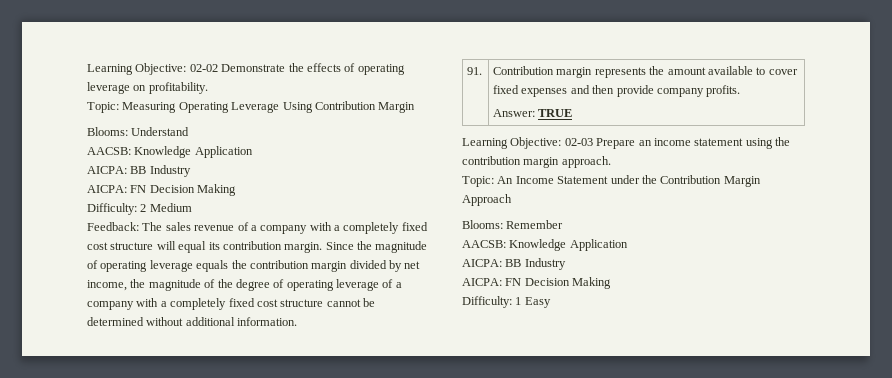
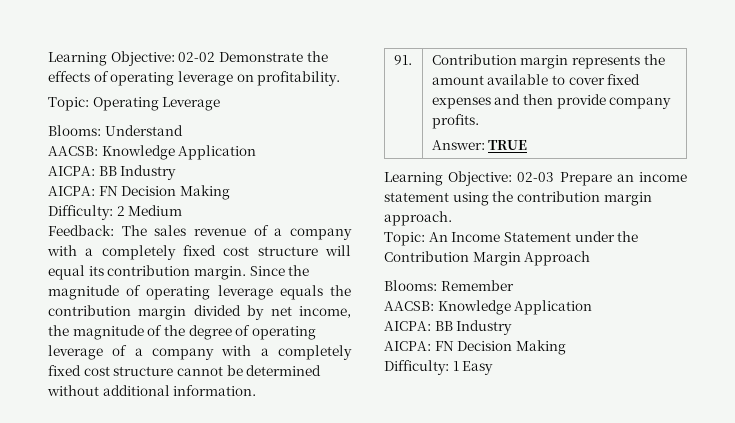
- Topic: Measuring Operating Leverage Using Contribution Margin
+ Topic: Operating Leverage

